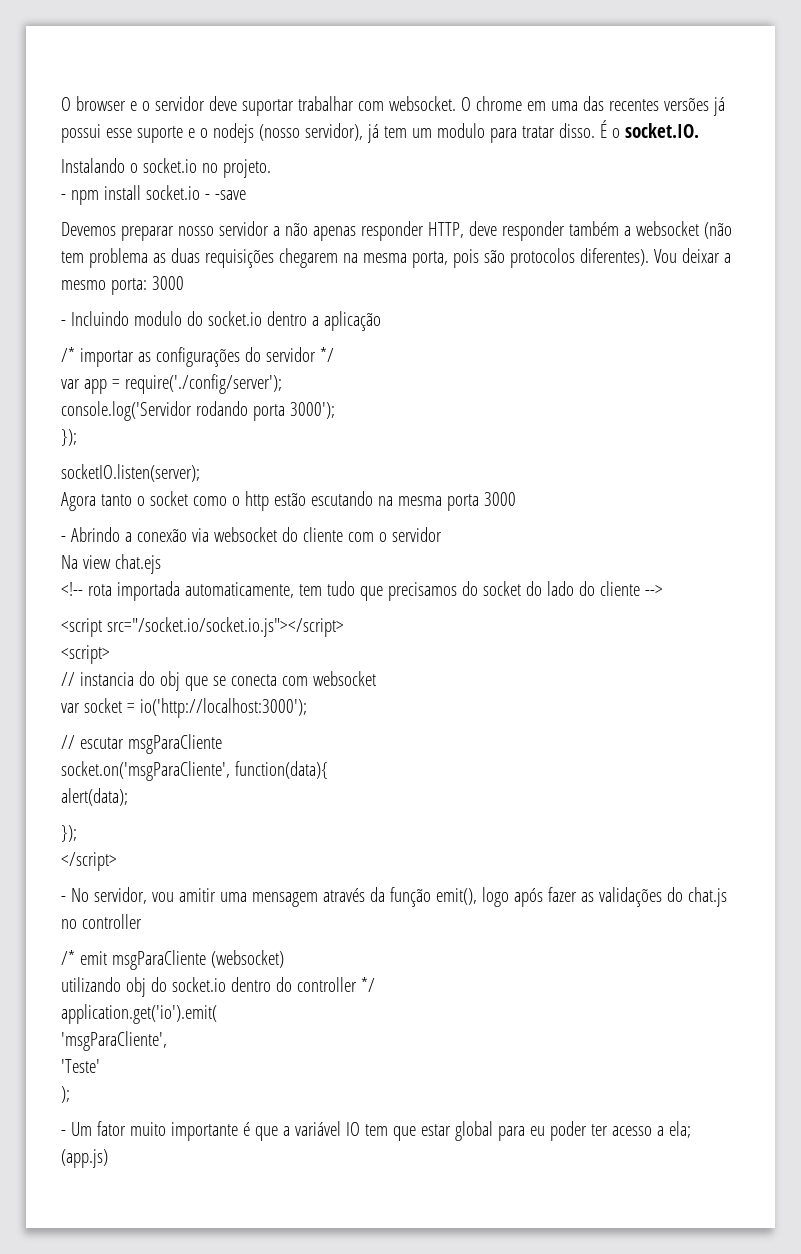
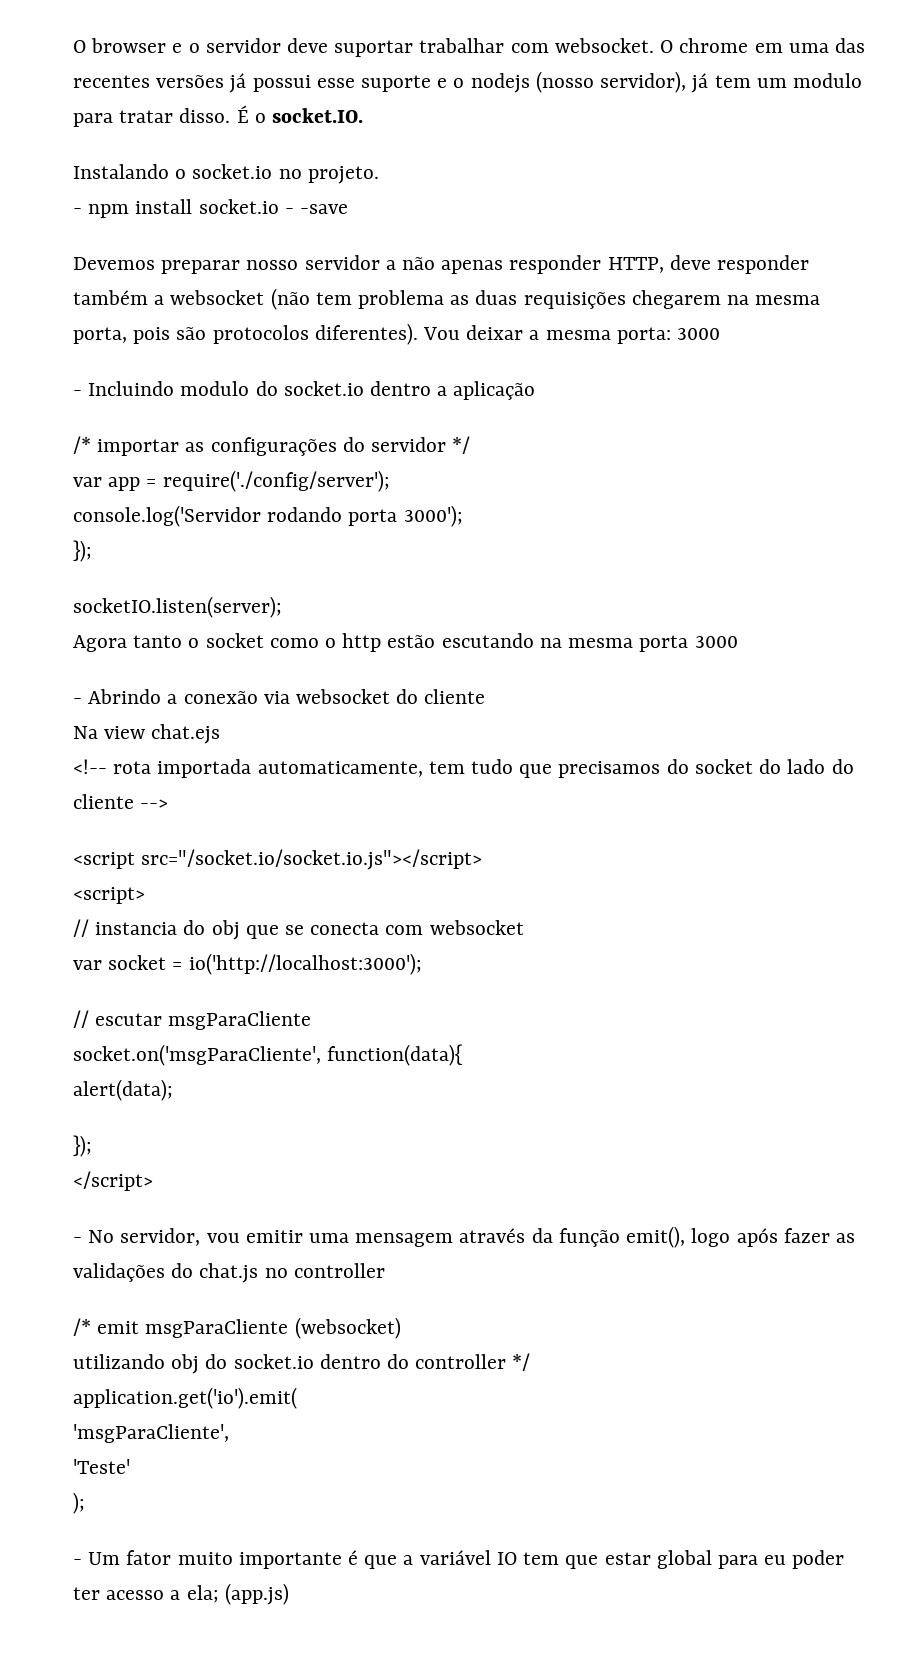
- Vou deixar a mesmo porta: 3000
+ Vou deixar a mesma porta: 3000
- - Abrindo a conexão via websocket do cliente com o servidor
+ - Abrindo a conexão via websocket do cliente
- - No servidor, vou amitir uma mensagem através da função emit(), logo após fazer as validações do chat.js no controller
+ - No servidor, vou emitir uma mensagem através da função emit(), logo após fazer as validações do chat.js no controller

